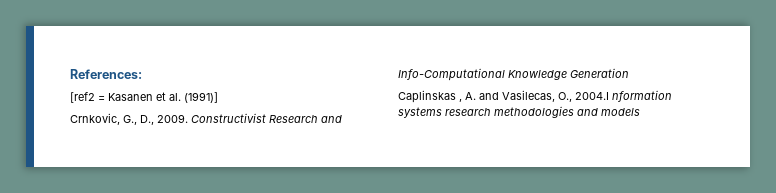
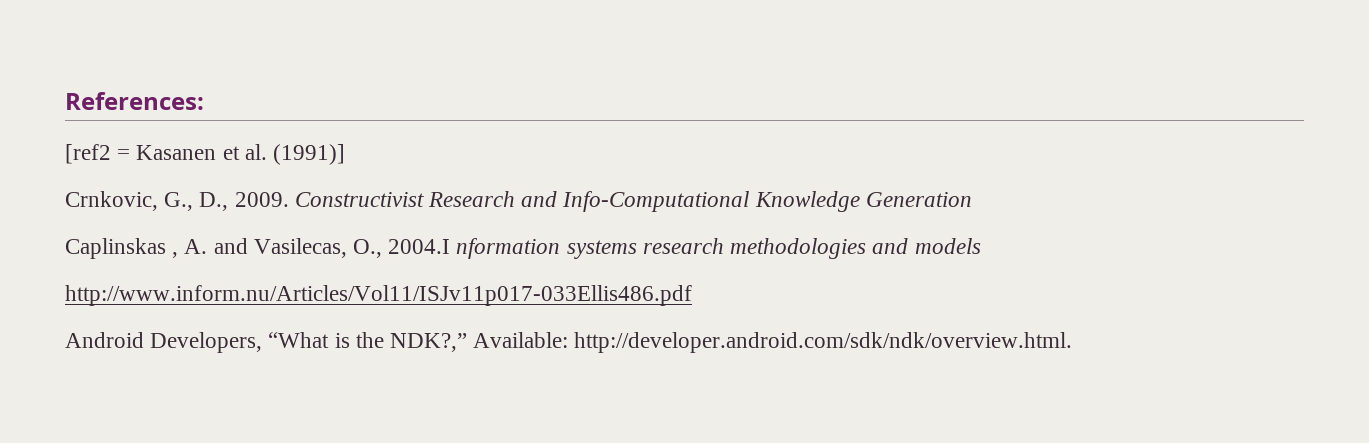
+ http://www.inform.nu/Articles/Vol11/ISJv11p017-033Ellis486.pdf
+ Android Developers, “What is the NDK?,” Available: http://developer.android.com/sdk/ndk/overview.html.

